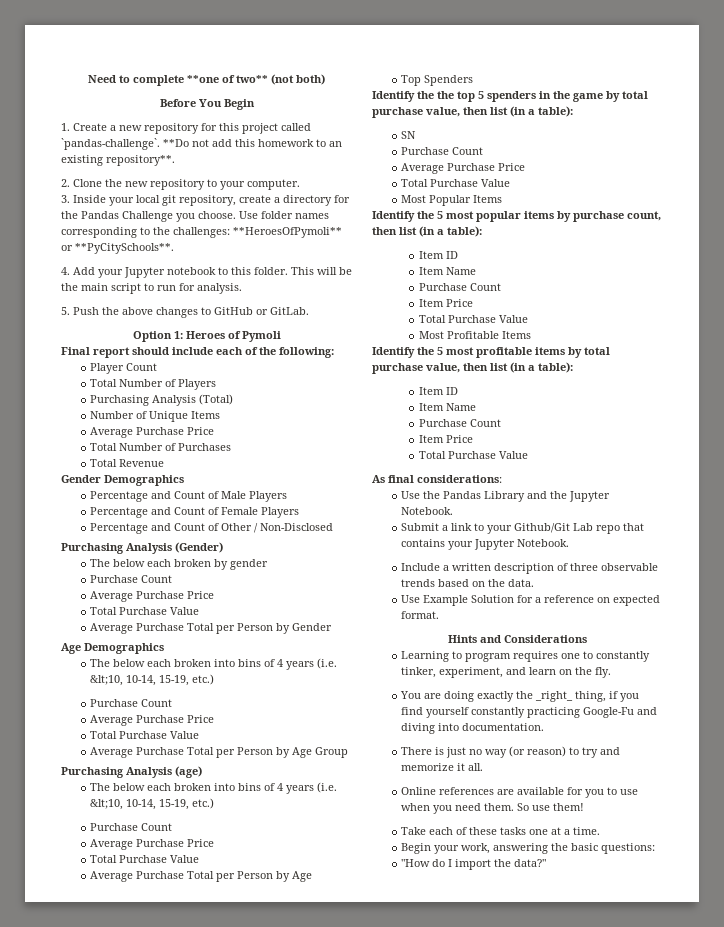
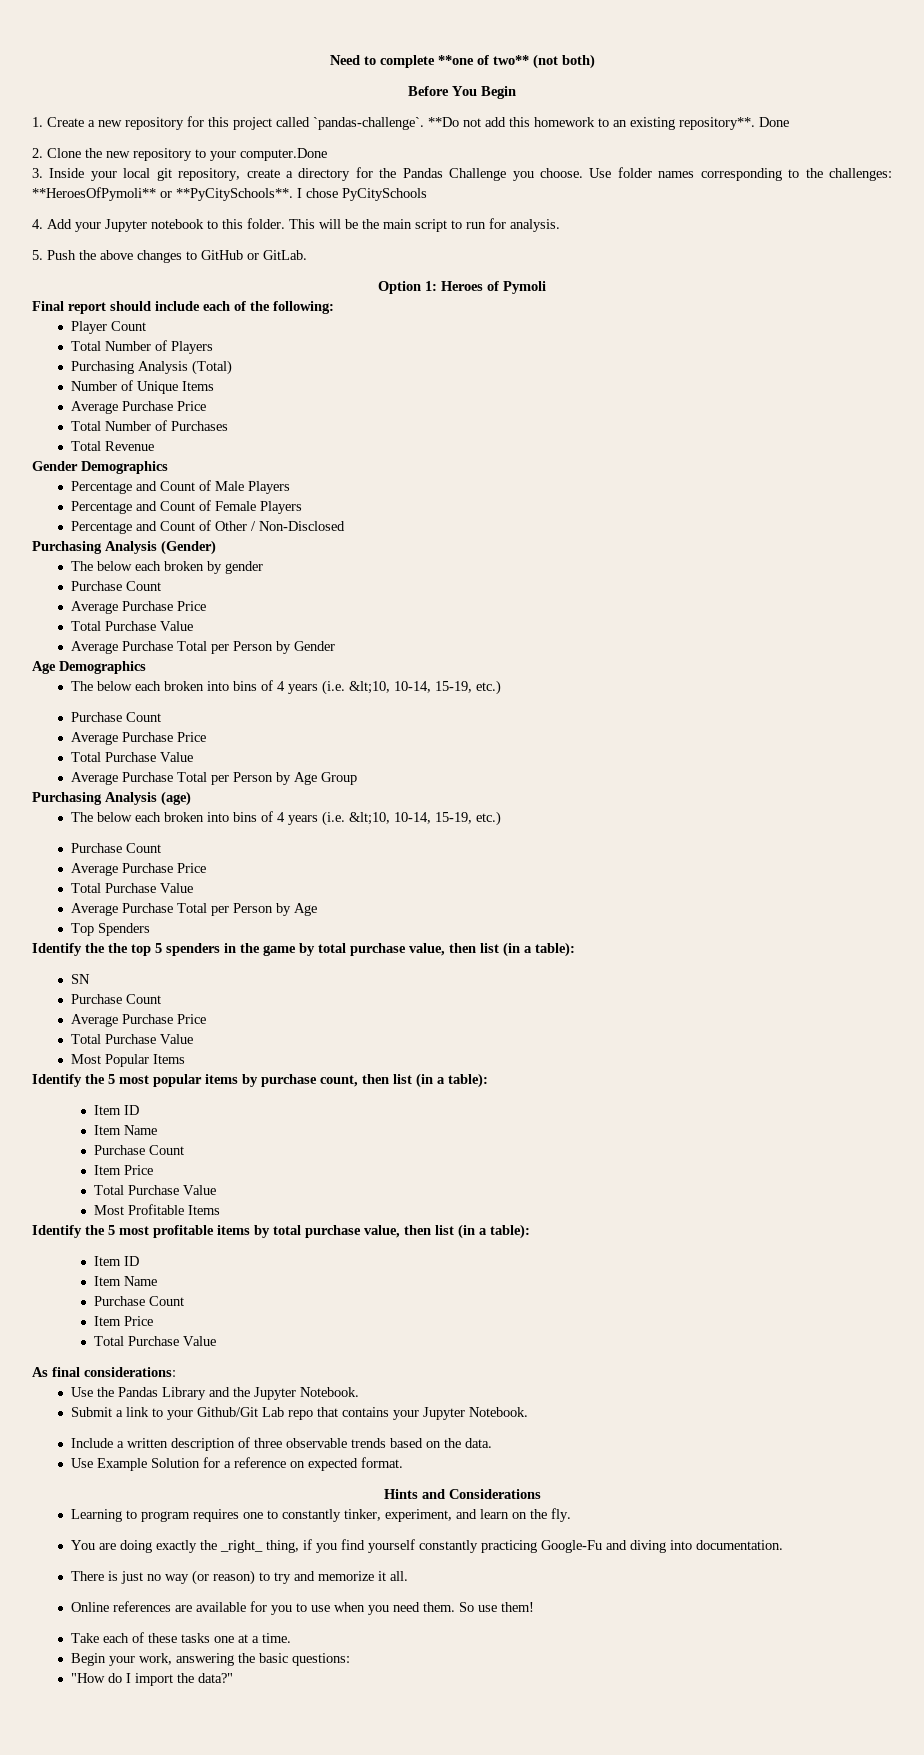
+ Done
- 2. Clone the new repository to your computer.
+ 2. Clone the new repository to your computer.Done
+ I chose PyCitySchools

